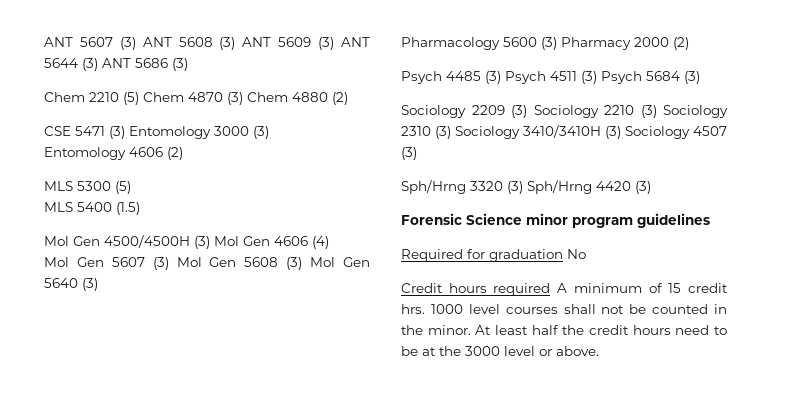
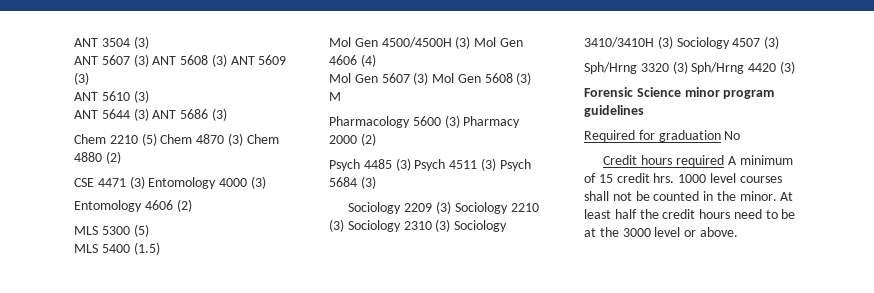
- ANT 5607 (3) ANT 5608 (3) ANT 5609 (3) ANT 5644 (3) ANT 5686 (3)
+ ANT 3504 (3)
+ ANT 5607 (3) ANT 5608 (3) ANT 5609 (3)
+ ANT 5610 (3)
+ ANT 5644 (3) ANT 5686 (3)
- CSE 5471 (3) Entomology 3000 (3)
+ CSE 4471 (3) Entomology 4000 (3)
- Mol Gen 5607 (3) Mol Gen 5608 (3) Mol Gen 5640 (3)
+ Mol Gen 5607 (3) Mol Gen 5608 (3) M

